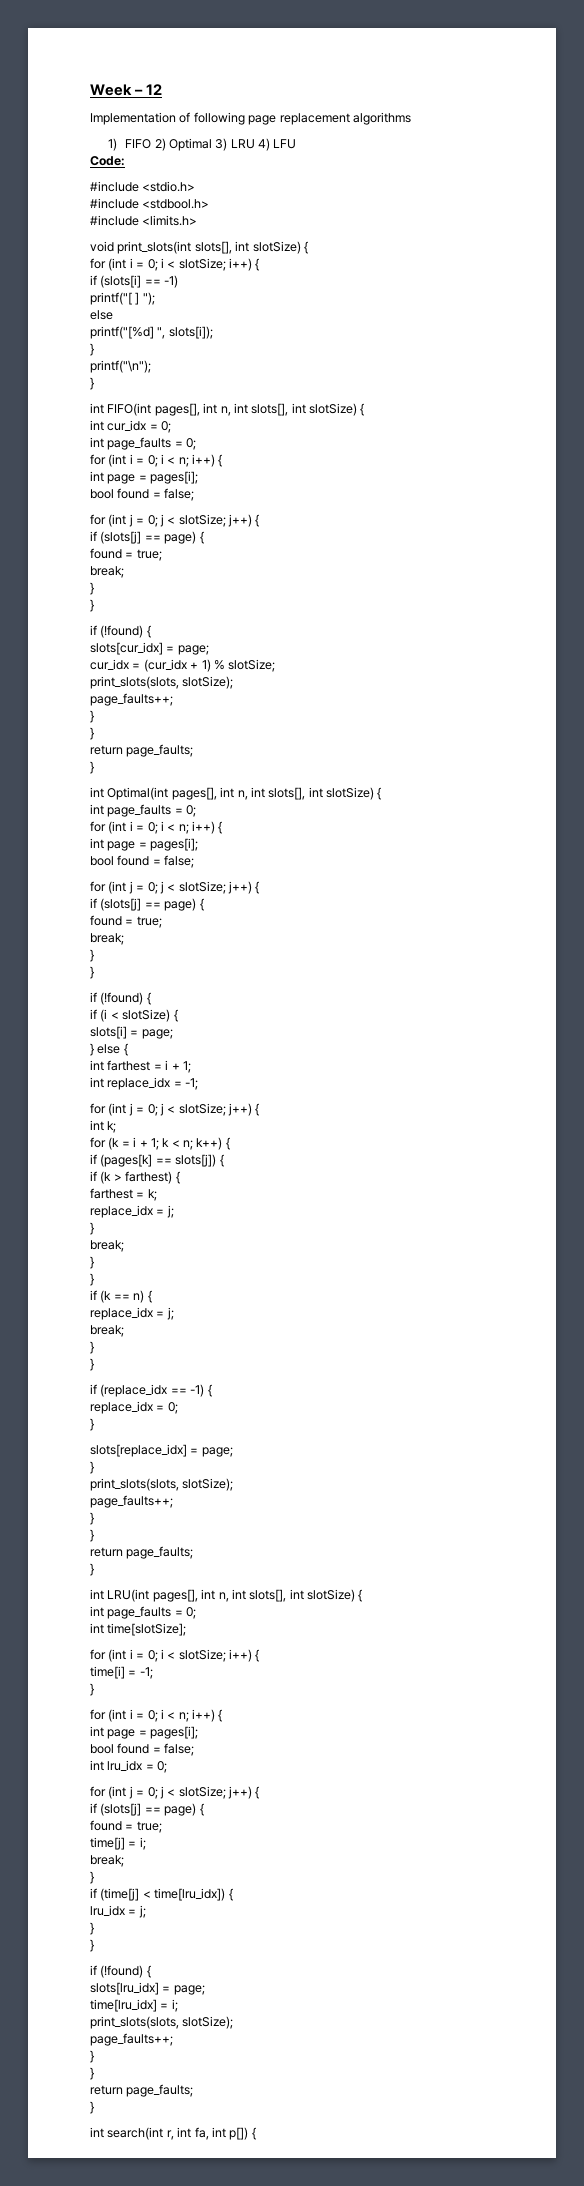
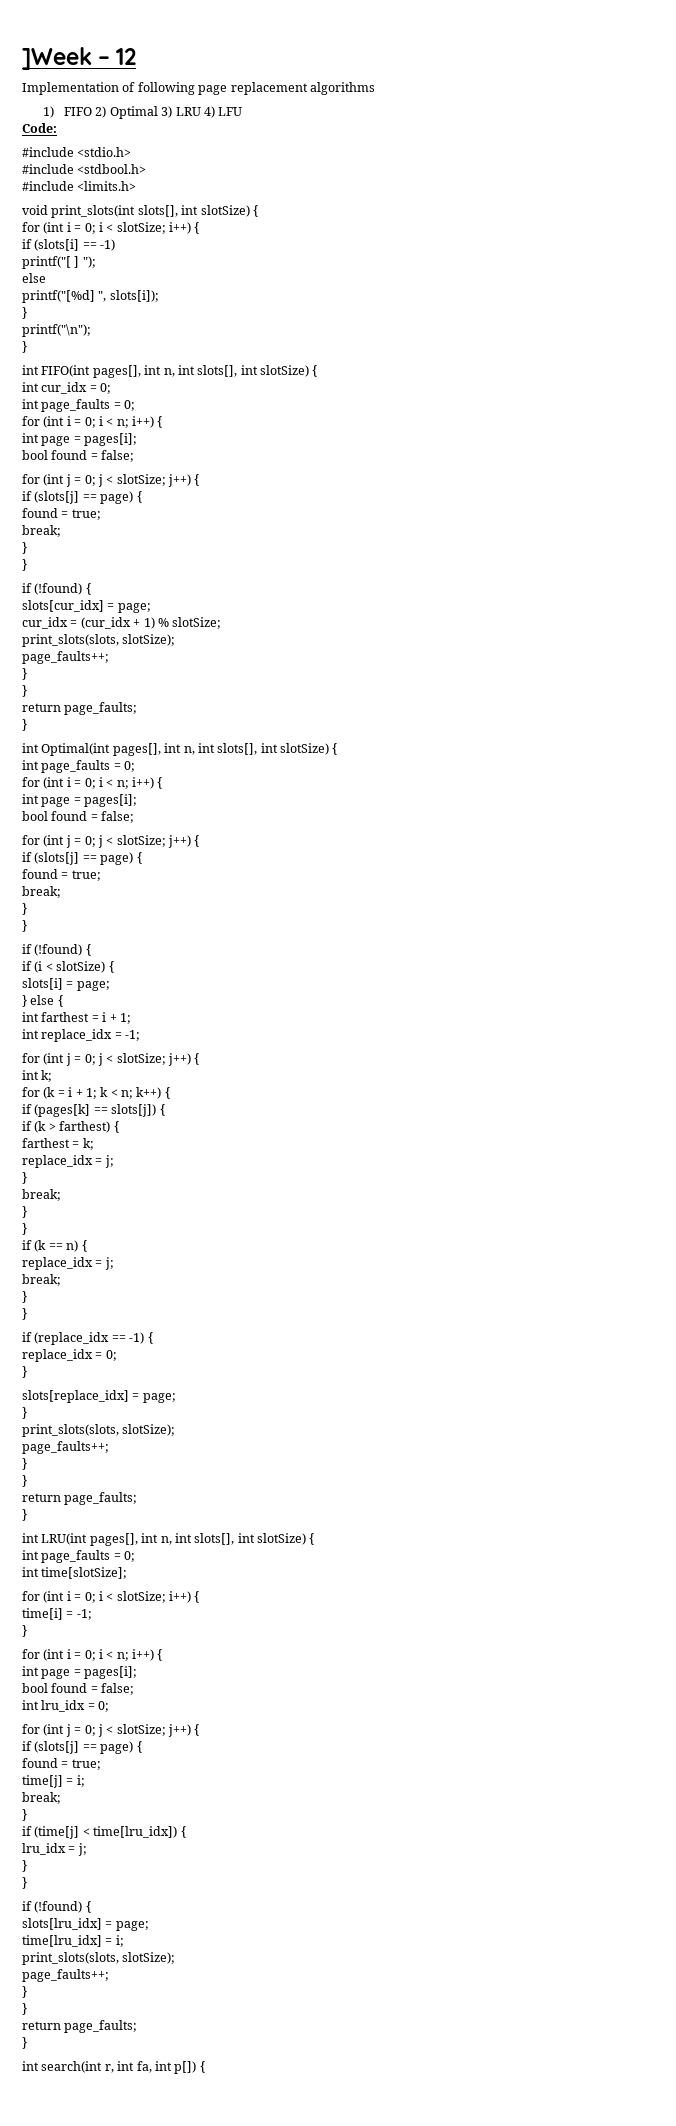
- Week – 12
+ ]Week – 12

